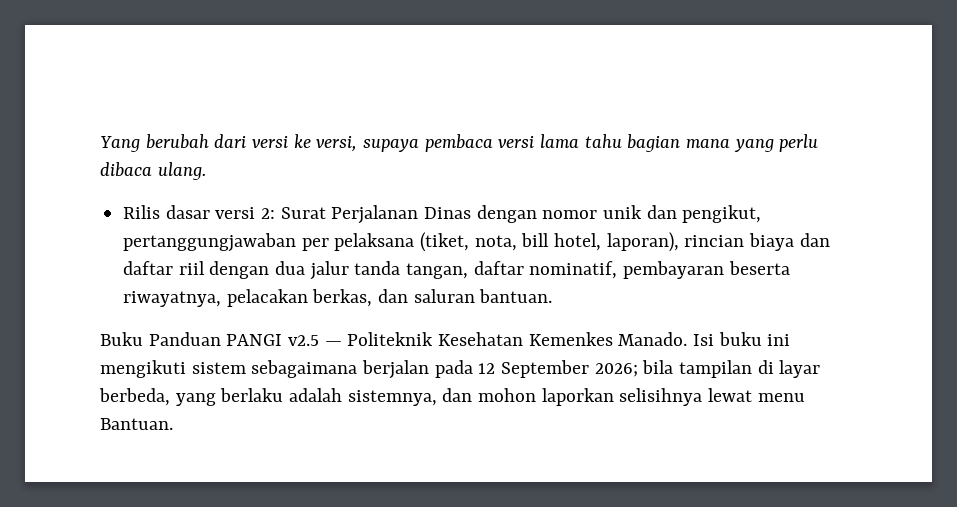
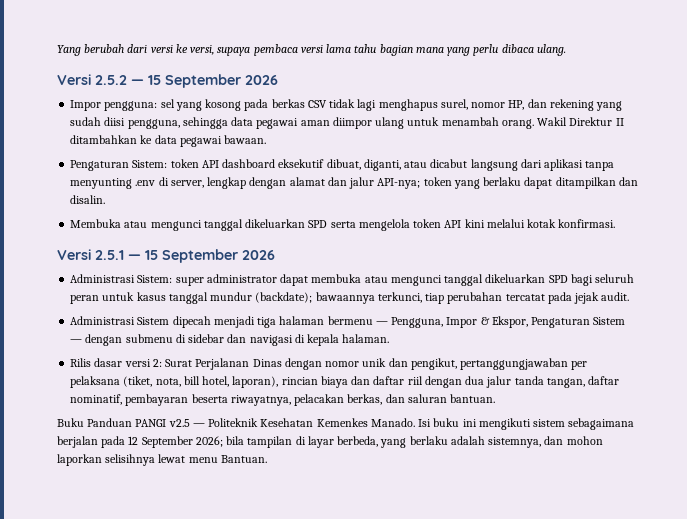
+ Versi 2.5.2 — 15 September 2026
+ Impor pengguna: sel yang kosong pada berkas CSV tidak lagi menghapus surel, nomor HP, dan rekening yang sudah diisi pengguna, sehingga data pegawai aman diimpor ulang untuk menambah orang. Wakil Direktur II ditambahkan ke data pegawai bawaan.
+ Pengaturan Sistem: token API dashboard eksekutif dibuat, diganti, atau dicabut langsung dari aplikasi tanpa menyunting .env di server, lengkap dengan alamat dan jalur API-nya; token yang berlaku dapat ditampilkan dan disalin.
+ Membuka atau mengunci tanggal dikeluarkan SPD serta mengelola token API kini melalui kotak konfirmasi.
+ Versi 2.5.1 — 15 September 2026
+ Administrasi Sistem: super administrator dapat membuka atau mengunci tanggal dikeluarkan SPD bagi seluruh peran untuk kasus tanggal mundur (backdate); bawaannya terkunci, tiap perubahan tercatat pada jejak audit.
+ Administrasi Sistem dipecah menjadi tiga halaman bermenu — Pengguna, Impor & Ekspor, Pengaturan Sistem — dengan submenu di sidebar dan navigasi di kepala halaman.

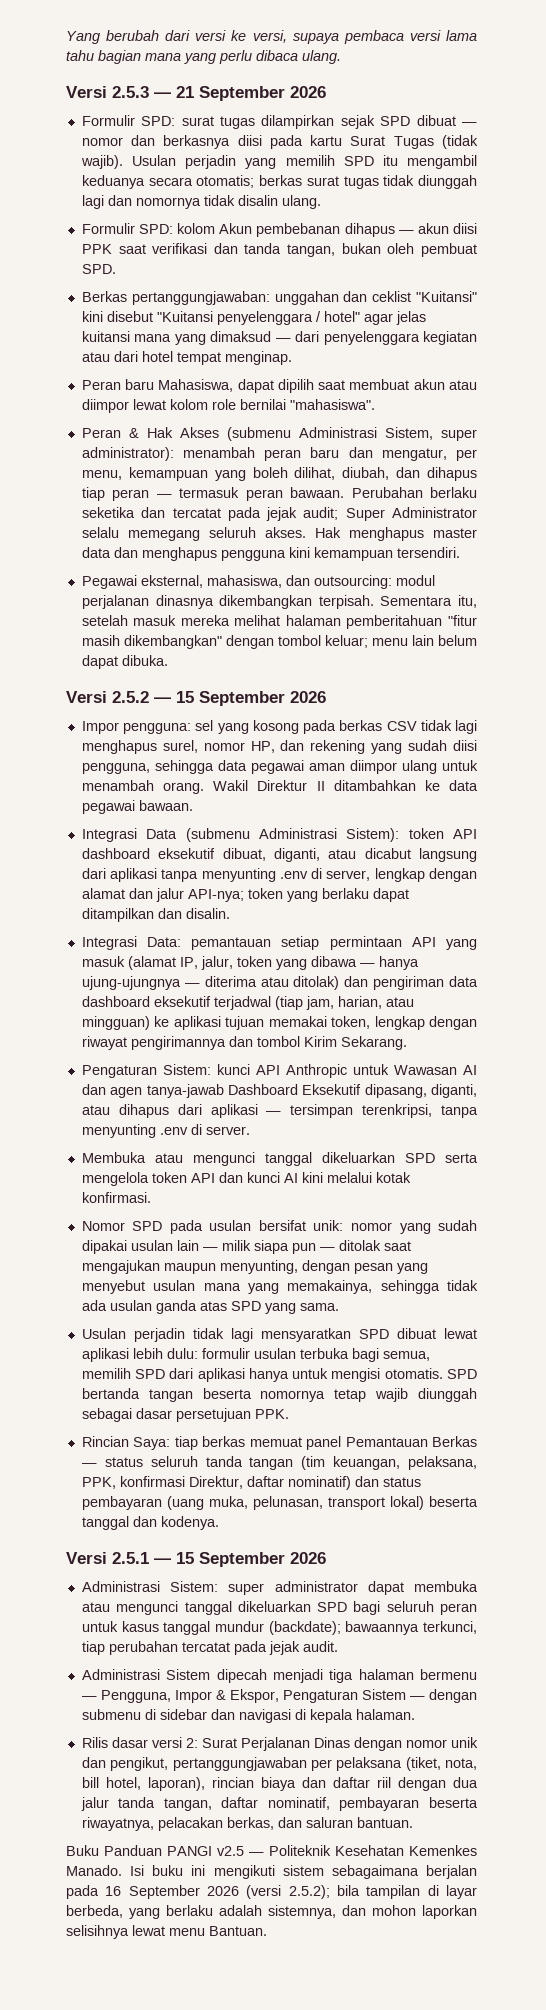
+ Versi 2.5.3 — 21 September 2026
+ Formulir SPD: surat tugas dilampirkan sejak SPD dibuat — nomor dan berkasnya diisi pada kartu Surat Tugas (tidak wajib). Usulan perjadin yang memilih SPD itu mengambil keduanya secara otomatis; berkas surat tugas tidak diunggah lagi dan nomornya tidak disalin ulang.
+ Formulir SPD: kolom Akun pembebanan dihapus — akun diisi PPK saat verifikasi dan tanda tangan, bukan oleh pembuat SPD.
+ Berkas pertanggungjawaban: unggahan dan ceklist "Kuitansi" kini disebut "Kuitansi penyelenggara / hotel" agar jelas kuitansi mana yang dimaksud — dari penyelenggara kegiatan atau dari hotel tempat menginap.
+ Peran baru Mahasiswa, dapat dipilih saat membuat akun atau diimpor lewat kolom role bernilai "mahasiswa".
+ Peran & Hak Akses (submenu Administrasi Sistem, super administrator): menambah peran baru dan mengatur, per menu, kemampuan yang boleh dilihat, diubah, dan dihapus tiap peran — termasuk peran bawaan. Perubahan berlaku seketika dan tercatat pada jejak audit; Super Administrator selalu memegang seluruh akses. Hak menghapus master data dan menghapus pengguna kini kemampuan tersendiri.
+ Pegawai eksternal, mahasiswa, dan outsourcing: modul perjalanan dinasnya dikembangkan terpisah. Sementara itu, setelah masuk mereka melihat halaman pemberitahuan "fitur masih dikembangkan" dengan tombol keluar; menu lain belum dapat dibuka.
- Pengaturan Sistem: token API dashboard eksekutif dibuat, diganti, atau dicabut langsung dari aplikasi tanpa menyunting .env di server, lengkap dengan alamat dan jalur API-nya; token yang berlaku dapat ditampilkan dan disalin.
+ Integrasi Data (submenu Administrasi Sistem): token API dashboard eksekutif dibuat, diganti, atau dicabut langsung dari aplikasi tanpa menyunting .env di server, lengkap dengan alamat dan jalur API-nya; token yang berlaku dapat ditampilkan dan disalin.
+ Integrasi Data: pemantauan setiap permintaan API yang masuk (alamat IP, jalur, token yang dibawa — hanya ujung-ujungnya — diterima atau ditolak) dan pengiriman data dashboard eksekutif terjadwal (tiap jam, harian, atau mingguan) ke aplikasi tujuan memakai token, lengkap dengan riwayat pengirimannya dan tombol Kirim Sekarang.
+ Pengaturan Sistem: kunci API Anthropic untuk Wawasan AI dan agen tanya-jawab Dashboard Eksekutif dipasang, diganti, atau dihapus dari aplikasi — tersimpan terenkripsi, tanpa menyunting .env di server.
- Membuka atau mengunci tanggal dikeluarkan SPD serta mengelola token API kini melalui kotak konfirmasi.
+ Membuka atau mengunci tanggal dikeluarkan SPD serta mengelola token API dan kunci AI kini melalui kotak konfirmasi.
+ Nomor SPD pada usulan bersifat unik: nomor yang sudah dipakai usulan lain — milik siapa pun — ditolak saat mengajukan maupun menyunting, dengan pesan yang menyebut usulan mana yang memakainya, sehingga tidak ada usulan ganda atas SPD yang sama.
+ Usulan perjadin tidak lagi mensyaratkan SPD dibuat lewat aplikasi lebih dulu: formulir usulan terbuka bagi semua, memilih SPD dari aplikasi hanya untuk mengisi otomatis. SPD bertanda tangan beserta nomornya tetap wajib diunggah sebagai dasar persetujuan PPK.
+ Rincian Saya: tiap berkas memuat panel Pemantauan Berkas — status seluruh tanda tangan (tim keuangan, pelaksana, PPK, konfirmasi Direktur, daftar nominatif) dan status pembayaran (uang muka, pelunasan, transport lokal) beserta tanggal dan kodenya.
- Isi buku ini mengikuti sistem sebagaimana berjalan pada 12 September 2026; bila tampilan di layar berbeda, yang berlaku adalah sistemnya, dan mohon laporkan selisihnya lewat menu Bantuan.
+ Isi buku ini mengikuti sistem sebagaimana berjalan pada 16 September 2026 (versi 2.5.2); bila tampilan di layar berbeda, yang berlaku adalah sistemnya, dan mohon laporkan selisihnya lewat menu Bantuan.

